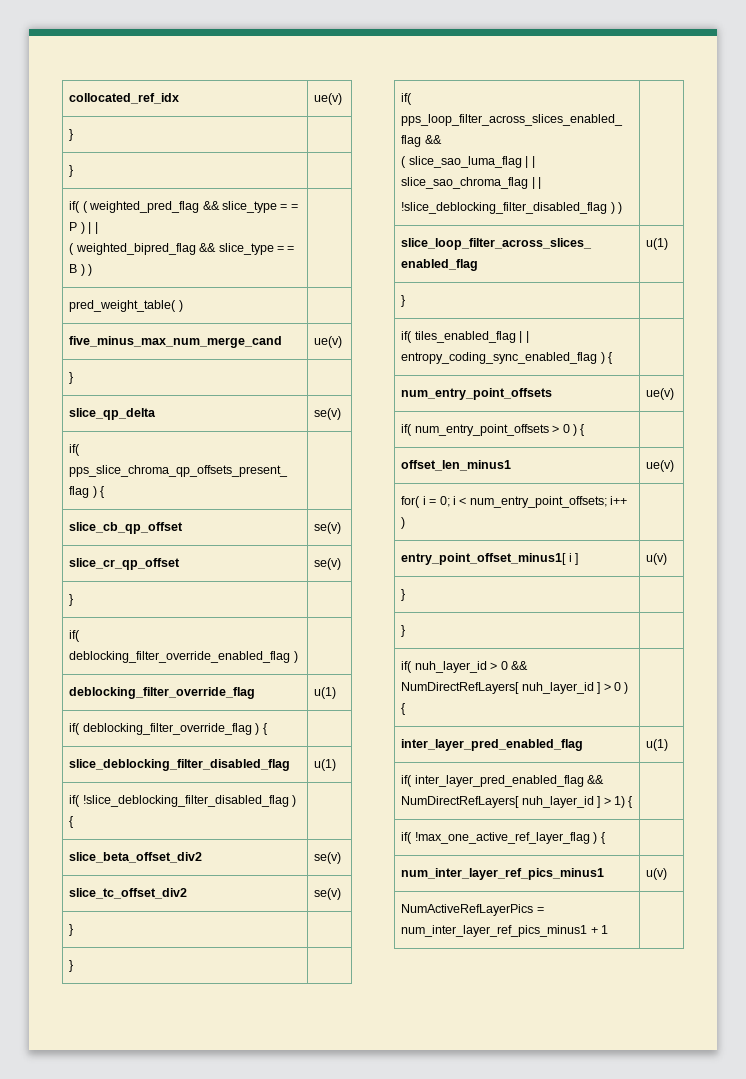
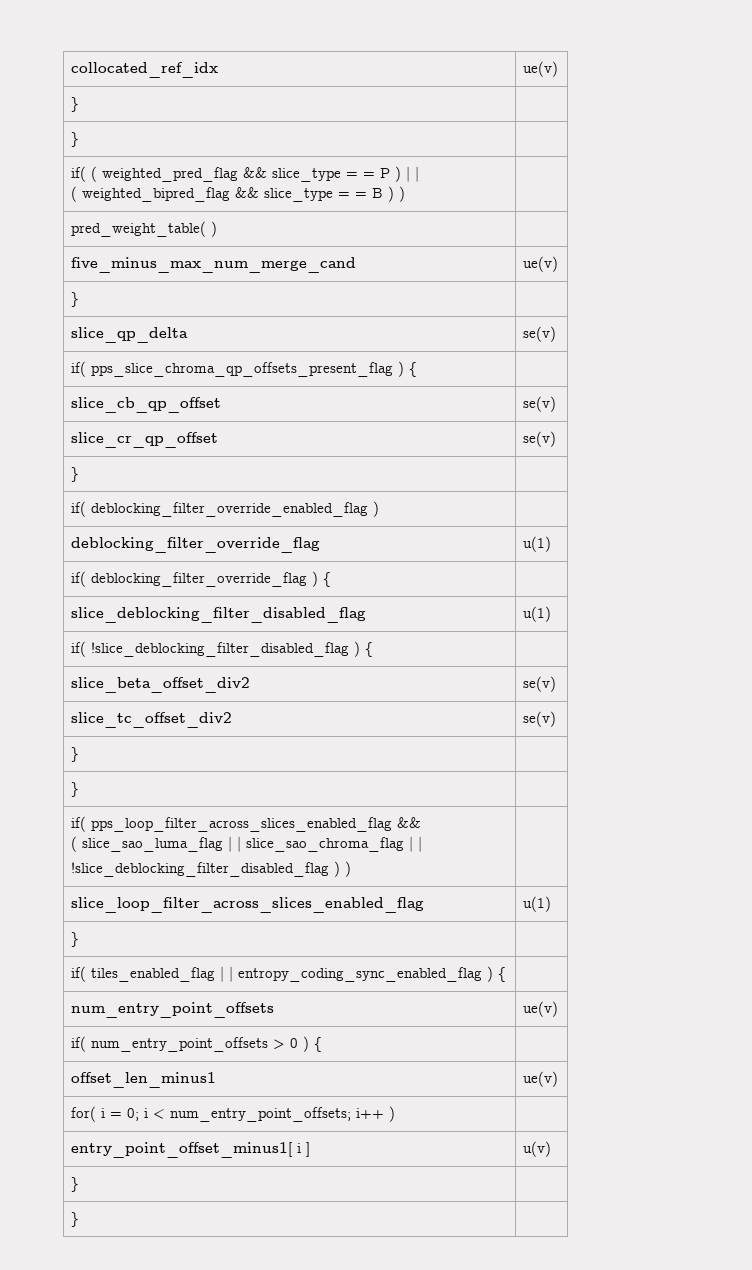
- if( nuh_layer_id > 0 && NumDirectRefLayers[ nuh_layer_id ] > 0 ) { |
- inter_layer_pred_enabled_flag | u(1)
- if( inter_layer_pred_enabled_flag && NumDirectRefLayers[ nuh_layer_id ] > 1) { |
- if( !max_one_active_ref_layer_flag ) { |
- num_inter_layer_ref_pics_minus1 | u(v)
- NumActiveRefLayerPics = num_inter_layer_ref_pics_minus1 + 1 |

